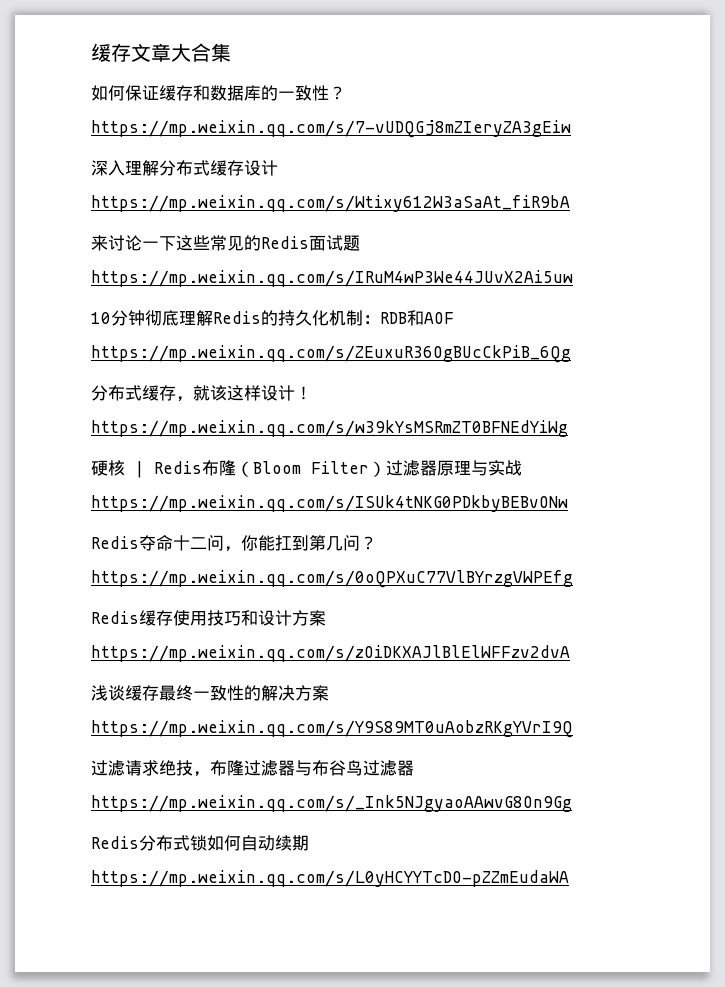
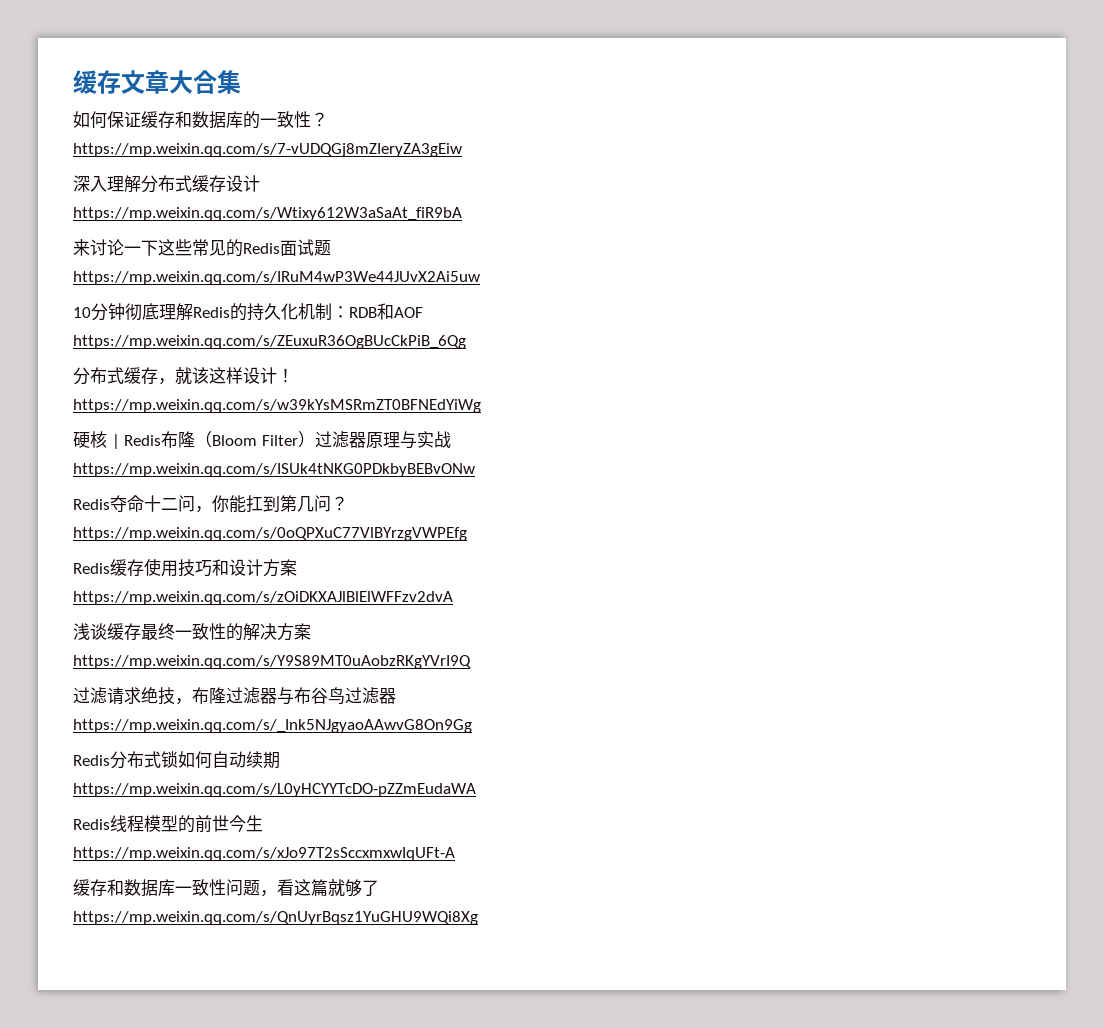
+ Redis线程模型的前世今生
+ https://mp.weixin.qq.com/s/xJo97T2sSccxmxwIqUFt-A
+ 缓存和数据库一致性问题，看这篇就够了
+ https://mp.weixin.qq.com/s/QnUyrBqsz1YuGHU9WQi8Xg

